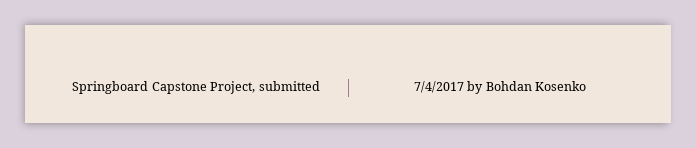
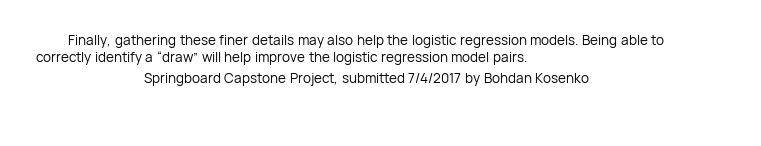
+ Finally, gathering these finer details may also help the logistic regression models. Being able to correctly identify a “draw” will help improve the logistic regression model pairs.

